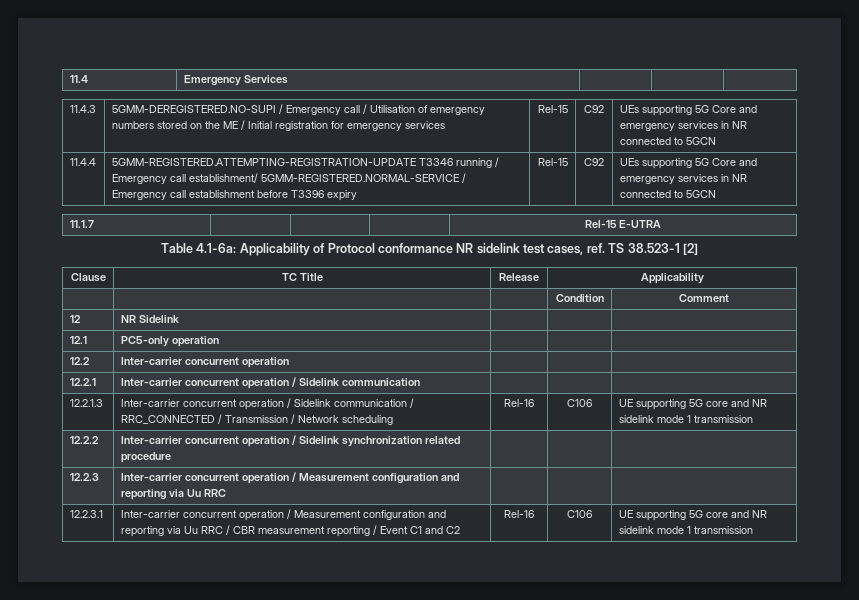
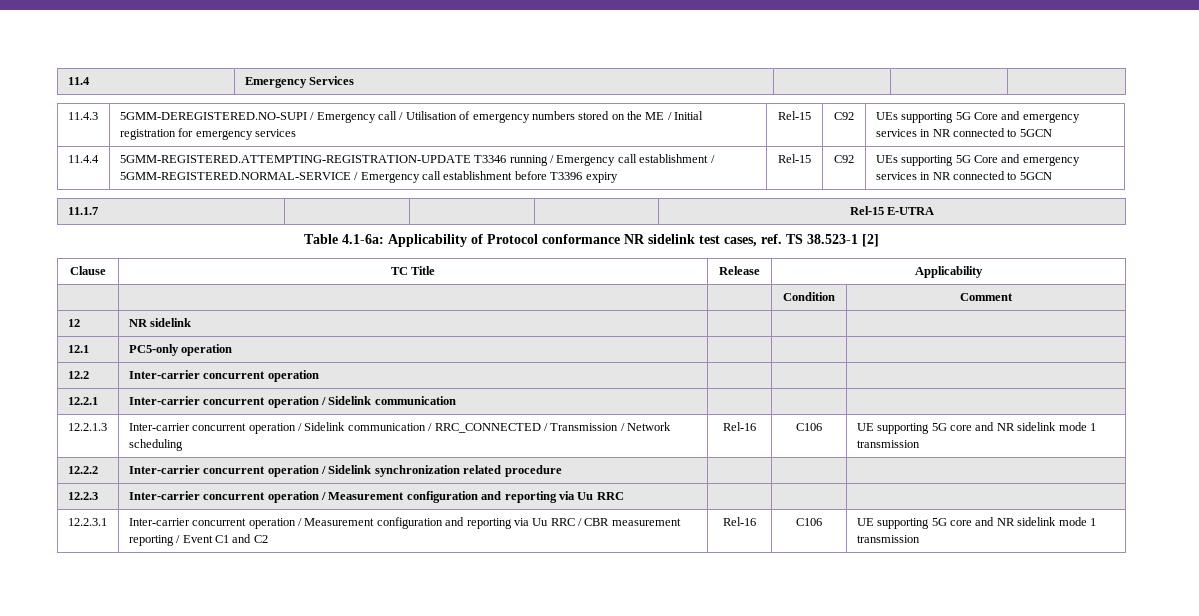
- 11.4.4 | 5GMM-REGISTERED.ATTEMPTING-REGISTRATION-UPDATE T3346 running / Emergency call establishment/ 5GMM-REGISTERED.NORMAL-SERVICE / Emergency call establishment before T3396 expiry | Rel-15 | C92 | UEs supporting 5G Core and emergency services in NR connected to 5GCN
+ 11.4.4 | 5GMM-REGISTERED.ATTEMPTING-REGISTRATION-UPDATE T3346 running / Emergency call establishment / 5GMM-REGISTERED.NORMAL-SERVICE / Emergency call establishment before T3396 expiry | Rel-15 | C92 | UEs supporting 5G Core and emergency services in NR connected to 5GCN
- 12 | NR Sidelink | | |
+ 12 | NR sidelink | | |

